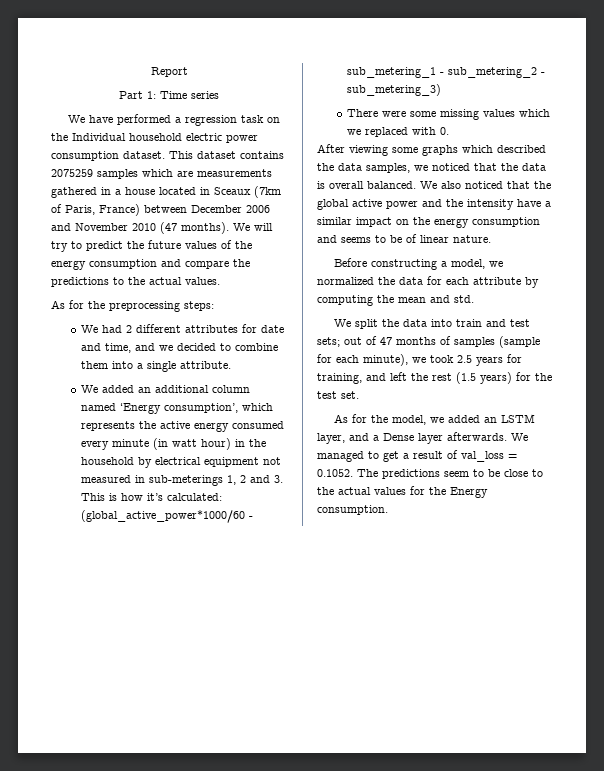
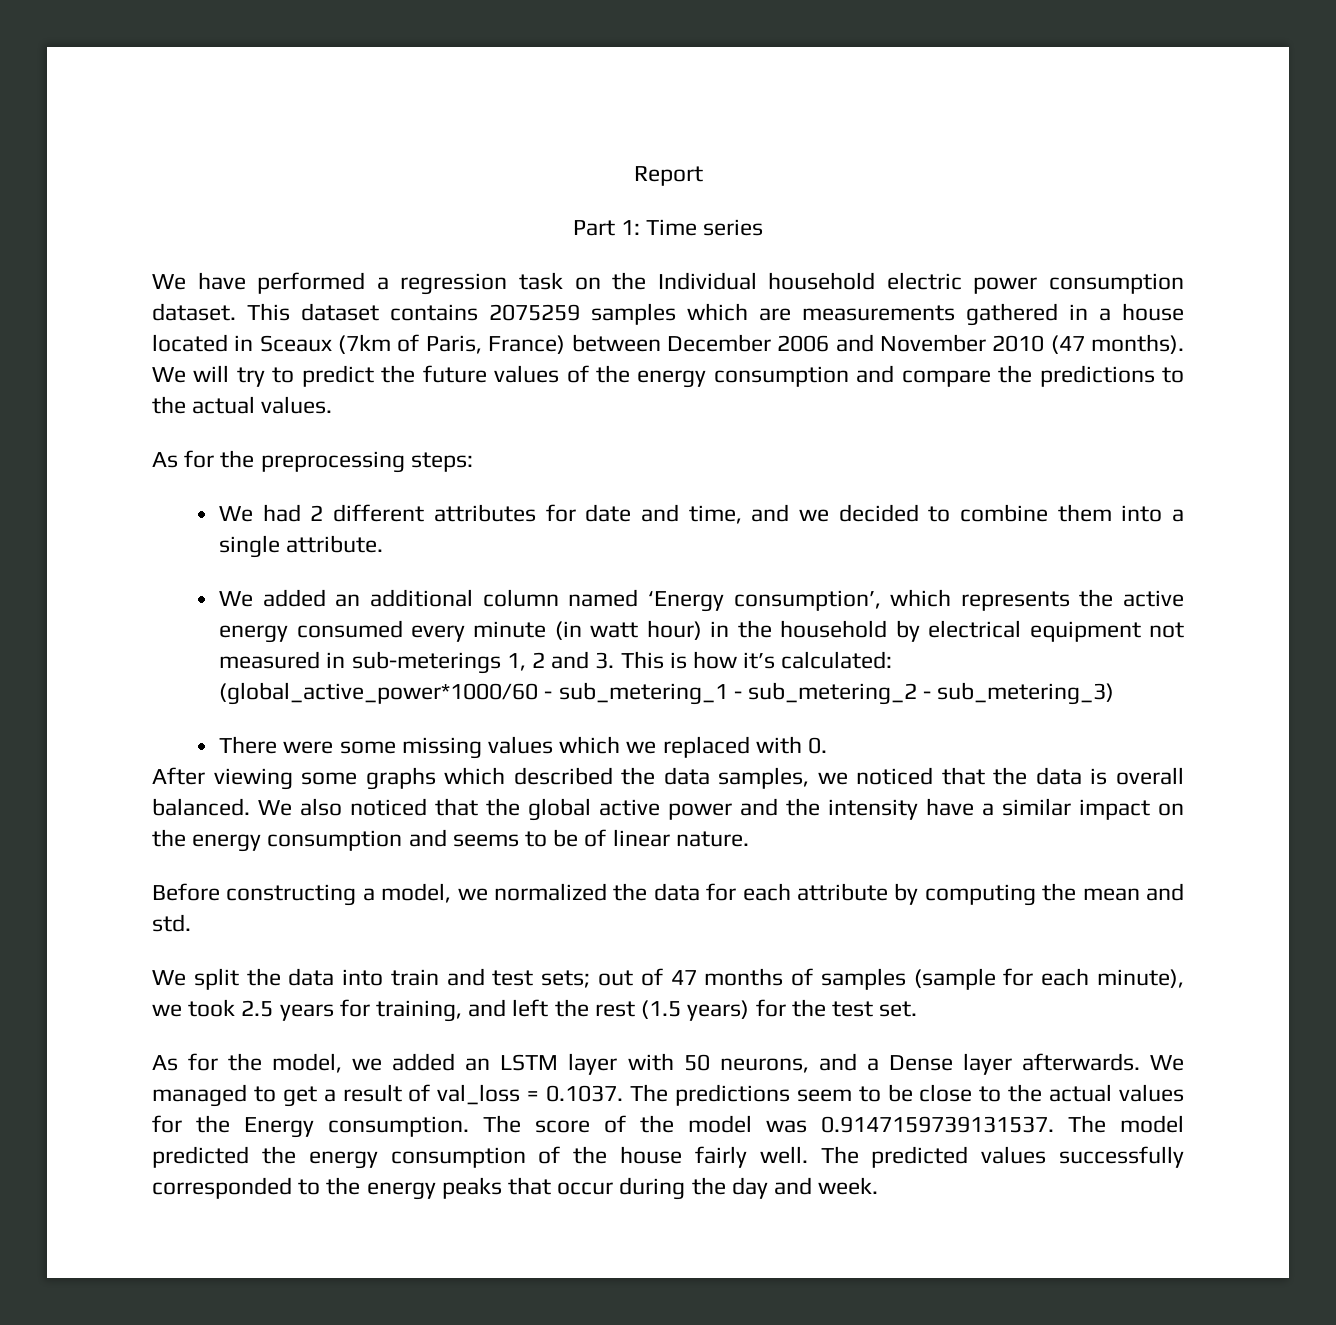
- As for the model, we added an LSTM layer, and a Dense layer afterwards.
+ As for the model, we added an LSTM layer with 50 neurons, and a Dense layer afterwards.
- We managed to get a result of val_loss = 0.1052. The predictions seem to be close to the actual values for the Energy consumption.
+ We managed to get a result of val_loss = 0.1037. The predictions seem to be close to the actual values for the Energy consumption.
+ The score of the model was 0.9147159739131537. The model predicted the energy consumption of the house fairly well. The predicted values successfully corresponded to the energy peaks that occur during the day and week.

